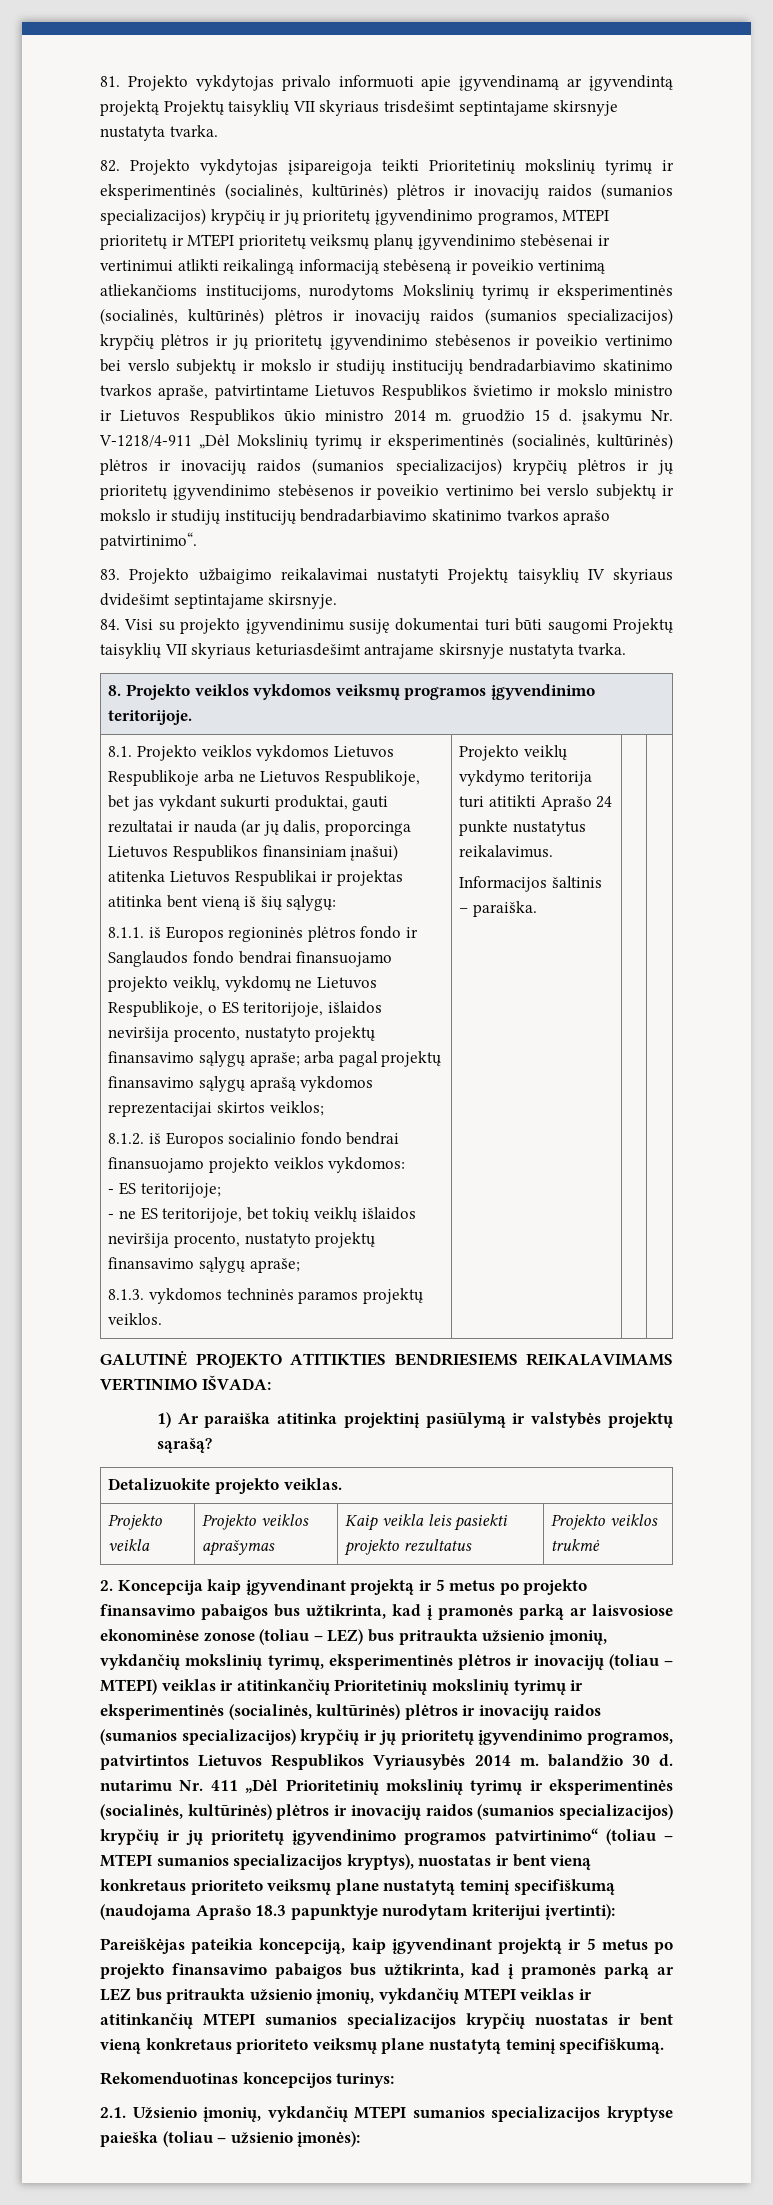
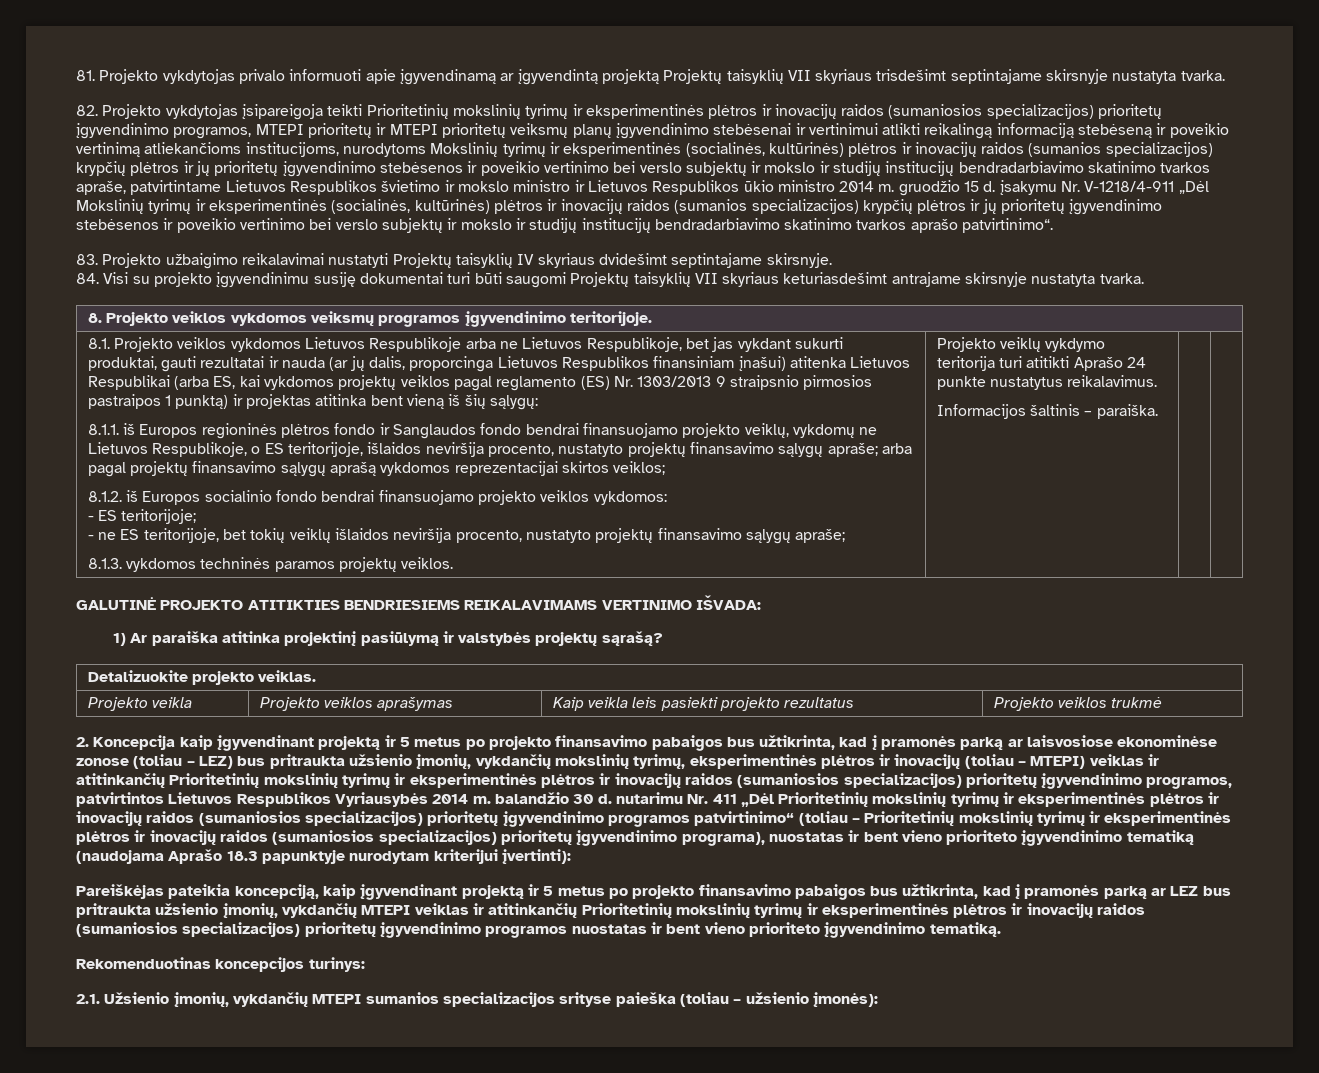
- 82. Projekto vykdytojas įsipareigoja teikti Prioritetinių mokslinių tyrimų ir eksperimentinės (socialinės, kultūrinės) plėtros ir inovacijų raidos (sumanios specializacijos) krypčių ir jų prioritetų įgyvendinimo programos, MTEPI prioritetų ir MTEPI prioritetų veiksmų planų įgyvendinimo stebėsenai ir vertinimui atlikti reikalingą informaciją stebėseną ir poveikio vertinimą atliekančioms institucijoms, nurodytoms Mokslinių tyrimų ir eksperimentinės (socialinės, kultūrinės) plėtros ir inovacijų raidos (sumanios specializacijos) krypčių plėtros ir jų prioritetų įgyvendinimo stebėsenos ir poveikio vertinimo bei verslo subjektų ir mokslo ir studijų institucijų bendradarbiavimo skatinimo tvarkos apraše, patvirtintame Lietuvos Respublikos švietimo ir mokslo ministro ir Lietuvos Respublikos ūkio ministro 2014 m. gruodžio 15 d. įsakymu Nr. V-1218/4-911 „Dėl Mokslinių tyrimų ir eksperimentinės (socialinės, kultūrinės) plėtros ir inovacijų raidos (sumanios specializacijos) krypčių plėtros ir jų prioritetų įgyvendinimo stebėsenos ir poveikio vertinimo bei verslo subjektų ir mokslo ir studijų institucijų bendradarbiavimo skatinimo tvarkos aprašo patvirtinimo“.
+ 82. Projekto vykdytojas įsipareigoja teikti Prioritetinių mokslinių tyrimų ir eksperimentinės plėtros ir inovacijų raidos (sumaniosios specializacijos) prioritetų įgyvendinimo programos, MTEPI prioritetų ir MTEPI prioritetų veiksmų planų įgyvendinimo stebėsenai ir vertinimui atlikti reikalingą informaciją stebėseną ir poveikio vertinimą atliekančioms institucijoms, nurodytoms Mokslinių tyrimų ir eksperimentinės (socialinės, kultūrinės) plėtros ir inovacijų raidos (sumanios specializacijos) krypčių plėtros ir jų prioritetų įgyvendinimo stebėsenos ir poveikio vertinimo bei verslo subjektų ir mokslo ir studijų institucijų bendradarbiavimo skatinimo tvarkos apraše, patvirtintame Lietuvos Respublikos švietimo ir mokslo ministro ir Lietuvos Respublikos ūkio ministro 2014 m. gruodžio 15 d. įsakymu Nr. V-1218/4-911 „Dėl Mokslinių tyrimų ir eksperimentinės (socialinės, kultūrinės) plėtros ir inovacijų raidos (sumanios specializacijos) krypčių plėtros ir jų prioritetų įgyvendinimo stebėsenos ir poveikio vertinimo bei verslo subjektų ir mokslo ir studijų institucijų bendradarbiavimo skatinimo tvarkos aprašo patvirtinimo“.
- 8.1. Projekto veiklos vykdomos Lietuvos Respublikoje arba ne Lietuvos Respublikoje, bet jas vykdant sukurti produktai, gauti rezultatai ir nauda (ar jų dalis, proporcinga Lietuvos Respublikos finansiniam įnašui) atitenka Lietuvos Respublikai ir projektas atitinka bent vieną iš šių sąlygų:
+ 8.1. Projekto veiklos vykdomos Lietuvos Respublikoje arba ne Lietuvos Respublikoje, bet jas vykdant sukurti produktai, gauti rezultatai ir nauda (ar jų dalis, proporcinga Lietuvos Respublikos finansiniam įnašui) atitenka Lietuvos Respublikai (arba ES, kai vykdomos projektų veiklos pagal reglamento (ES) Nr. 1303/2013 9 straipsnio pirmosios pastraipos 1 punktą) ir projektas atitinka bent vieną iš šių sąlygų:
- 2. Koncepcija kaip įgyvendinant projektą ir 5 metus po projekto finansavimo pabaigos bus užtikrinta, kad į pramonės parką ar laisvosiose ekonominėse zonose (toliau – LEZ) bus pritraukta užsienio įmonių, vykdančių mokslinių tyrimų, eksperimentinės plėtros ir inovacijų (toliau – MTEPI) veiklas ir atitinkančių Prioritetinių mokslinių tyrimų ir eksperimentinės (socialinės, kultūrinės) plėtros ir inovacijų raidos (sumanios specializacijos) krypčių ir jų prioritetų įgyvendinimo programos, patvirtintos Lietuvos Respublikos Vyriausybės 2014 m. balandžio 30 d. nutarimu Nr. 411 „Dėl Prioritetinių mokslinių tyrimų ir eksperimentinės (socialinės, kultūrinės) plėtros ir inovacijų raidos (sumanios specializacijos) krypčių ir jų prioritetų įgyvendinimo programos patvirtinimo“ (toliau – MTEPI sumanios specializacijos kryptys), nuostatas ir bent vieną konkretaus prioriteto veiksmų plane nustatytą teminį specifiškumą (naudojama Aprašo 18.3 papunktyje nurodytam kriterijui įvertinti):
+ 2. Koncepcija kaip įgyvendinant projektą ir 5 metus po projekto finansavimo pabaigos bus užtikrinta, kad į pramonės parką ar laisvosiose ekonominėse zonose (toliau – LEZ) bus pritraukta užsienio įmonių, vykdančių mokslinių tyrimų, eksperimentinės plėtros ir inovacijų (toliau – MTEPI) veiklas ir atitinkančių Prioritetinių mokslinių tyrimų ir eksperimentinės plėtros ir inovacijų raidos (sumaniosios specializacijos) prioritetų įgyvendinimo programos, patvirtintos Lietuvos Respublikos Vyriausybės 2014 m. balandžio 30 d. nutarimu Nr. 411 „Dėl Prioritetinių mokslinių tyrimų ir eksperimentinės plėtros ir inovacijų raidos (sumaniosios specializacijos) prioritetų įgyvendinimo programos patvirtinimo“ (toliau – Prioritetinių mokslinių tyrimų ir eksperimentinės plėtros ir inovacijų raidos (sumaniosios specializacijos) prioritetų įgyvendinimo programa), nuostatas ir bent vieno prioriteto įgyvendinimo tematiką (naudojama Aprašo 18.3 papunktyje nurodytam kriterijui įvertinti):
- Pareiškėjas pateikia koncepciją, kaip įgyvendinant projektą ir 5 metus po projekto finansavimo pabaigos bus užtikrinta, kad į pramonės parką ar LEZ bus pritraukta užsienio įmonių, vykdančių MTEPI veiklas ir atitinkančių MTEPI sumanios specializacijos krypčių nuostatas ir bent vieną konkretaus prioriteto veiksmų plane nustatytą teminį specifiškumą.
+ Pareiškėjas pateikia koncepciją, kaip įgyvendinant projektą ir 5 metus po projekto finansavimo pabaigos bus užtikrinta, kad į pramonės parką ar LEZ bus pritraukta užsienio įmonių, vykdančių MTEPI veiklas ir atitinkančių Prioritetinių mokslinių tyrimų ir eksperimentinės plėtros ir inovacijų raidos (sumaniosios specializacijos) prioritetų įgyvendinimo programos nuostatas ir bent vieno prioriteto įgyvendinimo tematiką.
- 2.1. Užsienio įmonių, vykdančių MTEPI sumanios specializacijos kryptyse paieška (toliau – užsienio įmonės):
+ 2.1. Užsienio įmonių, vykdančių MTEPI sumanios specializacijos srityse paieška (toliau – užsienio įmonės):

